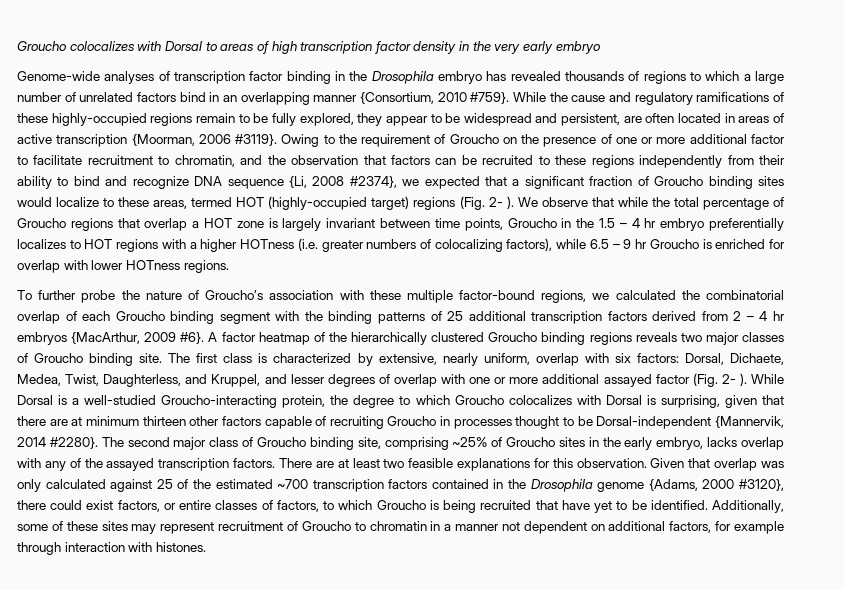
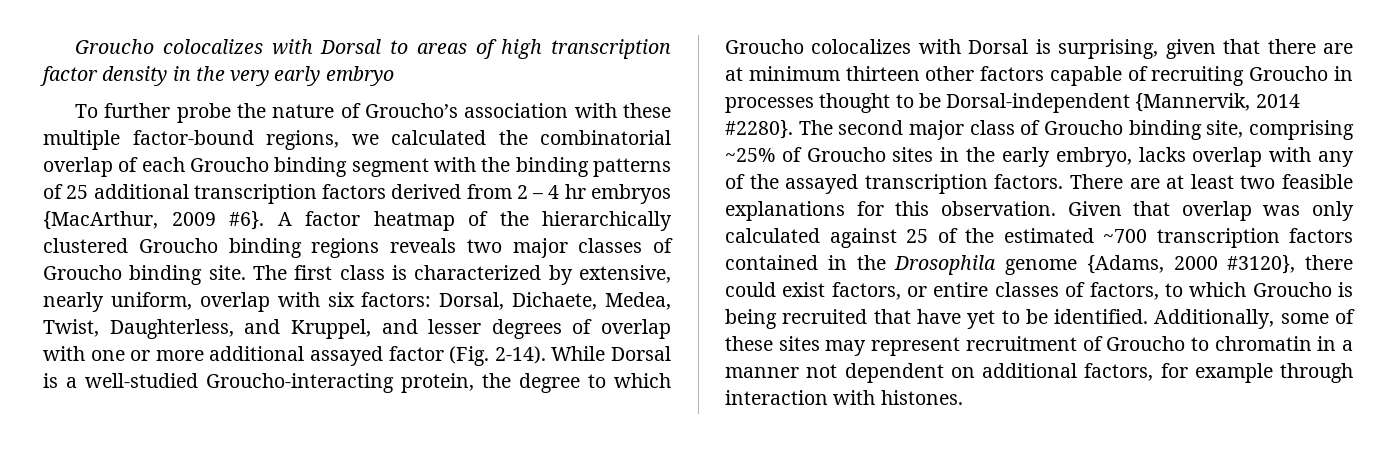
- Genome-wide analyses of transcription factor binding in the Drosophila embryo has revealed thousands of regions to which a large number of unrelated factors bind in an overlapping manner {Consortium, 2010 #759}. While the cause and regulatory ramifications of these highly-occupied regions remain to be fully explored, they appear to be widespread and persistent, are often located in areas of active transcription {Moorman, 2006 #3119}. Owing to the requirement of Groucho on the presence of one or more additional factor to facilitate recruitment to chromatin, and the observation that factors can be recruited to these regions independently from their ability to bind and recognize DNA sequence {Li, 2008 #2374}, we expected that a significant fraction of Groucho binding sites would localize to these areas, termed HOT (highly-occupied target) regions (Fig. 2- ). We observe that while the total percentage of Groucho regions that overlap a HOT zone is largely invariant between time points, Groucho in the 1.5 – 4 hr embryo preferentially localizes to HOT regions with a higher HOTness (i.e. greater numbers of colocalizing factors), while 6.5 – 9 hr Groucho is enriched for overlap with lower HOTness regions.
- The first class is characterized by extensive, nearly uniform, overlap with six factors: Dorsal, Dichaete, Medea, Twist, Daughterless, and Kruppel, and lesser degrees of overlap with one or more additional assayed factor (Fig. 2- ).
+ The first class is characterized by extensive, nearly uniform, overlap with six factors: Dorsal, Dichaete, Medea, Twist, Daughterless, and Kruppel, and lesser degrees of overlap with one or more additional assayed factor (Fig. 2-14).

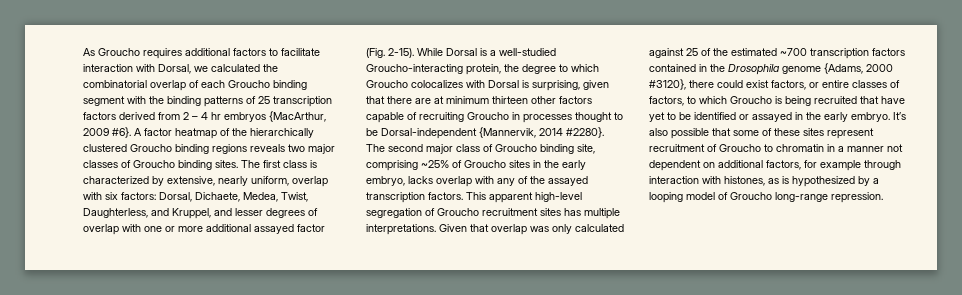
- Groucho colocalizes with Dorsal to areas of high transcription factor density in the very early embryo
- To further probe the nature of Groucho’s association with these multiple factor-bound regions, we calculated the combinatorial overlap of each Groucho binding segment with the binding patterns of 25 additional transcription factors derived from 2 – 4 hr embryos {MacArthur, 2009 #6}.
+ As Groucho requires additional factors to facilitate interaction with Dorsal, we calculated the combinatorial overlap of each Groucho binding segment with the binding patterns of 25 transcription factors derived from 2 – 4 hr embryos {MacArthur, 2009 #6}.
- A factor heatmap of the hierarchically clustered Groucho binding regions reveals two major classes of Groucho binding site.
+ A factor heatmap of the hierarchically clustered Groucho binding regions reveals two major classes of Groucho binding sites.
- The first class is characterized by extensive, nearly uniform, overlap with six factors: Dorsal, Dichaete, Medea, Twist, Daughterless, and Kruppel, and lesser degrees of overlap with one or more additional assayed factor (Fig. 2-14).
+ The first class is characterized by extensive, nearly uniform, overlap with six factors: Dorsal, Dichaete, Medea, Twist, Daughterless, and Kruppel, and lesser degrees of overlap with one or more additional assayed factor (Fig. 2-15).
- There are at least two feasible explanations for this observation.
+ This apparent high-level segregation of Groucho recruitment sites has multiple interpretations.
- Given that overlap was only calculated against 25 of the estimated ~700 transcription factors contained in the Drosophila genome {Adams, 2000 #3120}, there could exist factors, or entire classes of factors, to which Groucho is being recruited that have yet to be identified. Additionally, some of these sites may represent recruitment of Groucho to chromatin in a manner not dependent on additional factors, for example through interaction with histones.
+ Given that overlap was only calculated against 25 of the estimated ~700 transcription factors contained in the Drosophila genome {Adams, 2000 #3120}, there could exist factors, or entire classes of factors, to which Groucho is being recruited that have yet to be identified or assayed in the early embryo. It’s also possible that some of these sites represent recruitment of Groucho to chromatin in a manner not dependent on additional factors, for example through interaction with histones, as is hypothesized by a looping model of Groucho long-range repression.

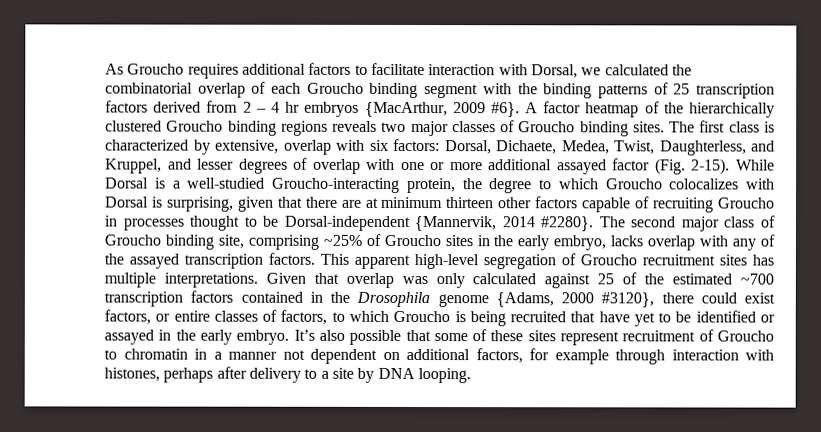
- The first class is characterized by extensive, nearly uniform, overlap with six factors: Dorsal, Dichaete, Medea, Twist, Daughterless, and Kruppel, and lesser degrees of overlap with one or more additional assayed factor (Fig. 2-15).
+ The first class is characterized by extensive, overlap with six factors: Dorsal, Dichaete, Medea, Twist, Daughterless, and Kruppel, and lesser degrees of overlap with one or more additional assayed factor (Fig. 2-15).
- It’s also possible that some of these sites represent recruitment of Groucho to chromatin in a manner not dependent on additional factors, for example through interaction with histones, as is hypothesized by a looping model of Groucho long-range repression.
+ It’s also possible that some of these sites represent recruitment of Groucho to chromatin in a manner not dependent on additional factors, for example through interaction with histones, perhaps after delivery to a site by DNA looping.

